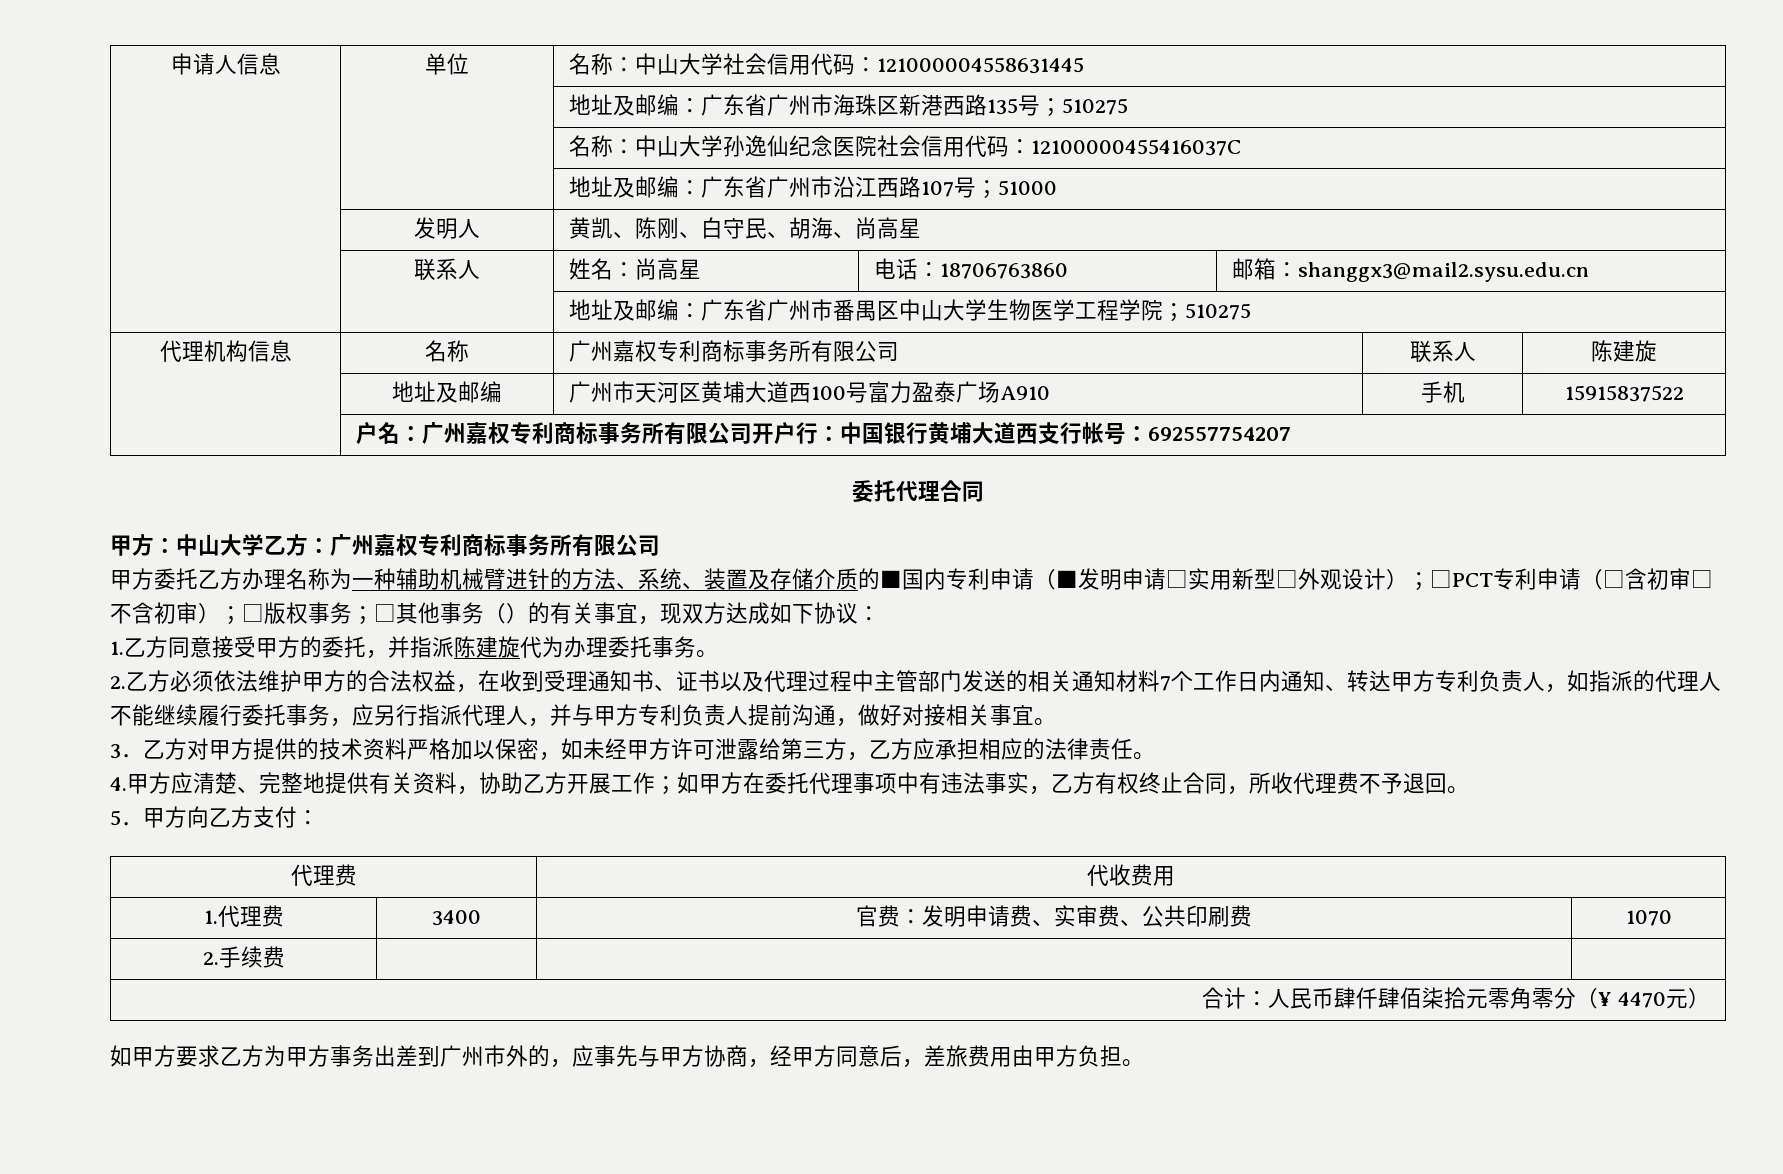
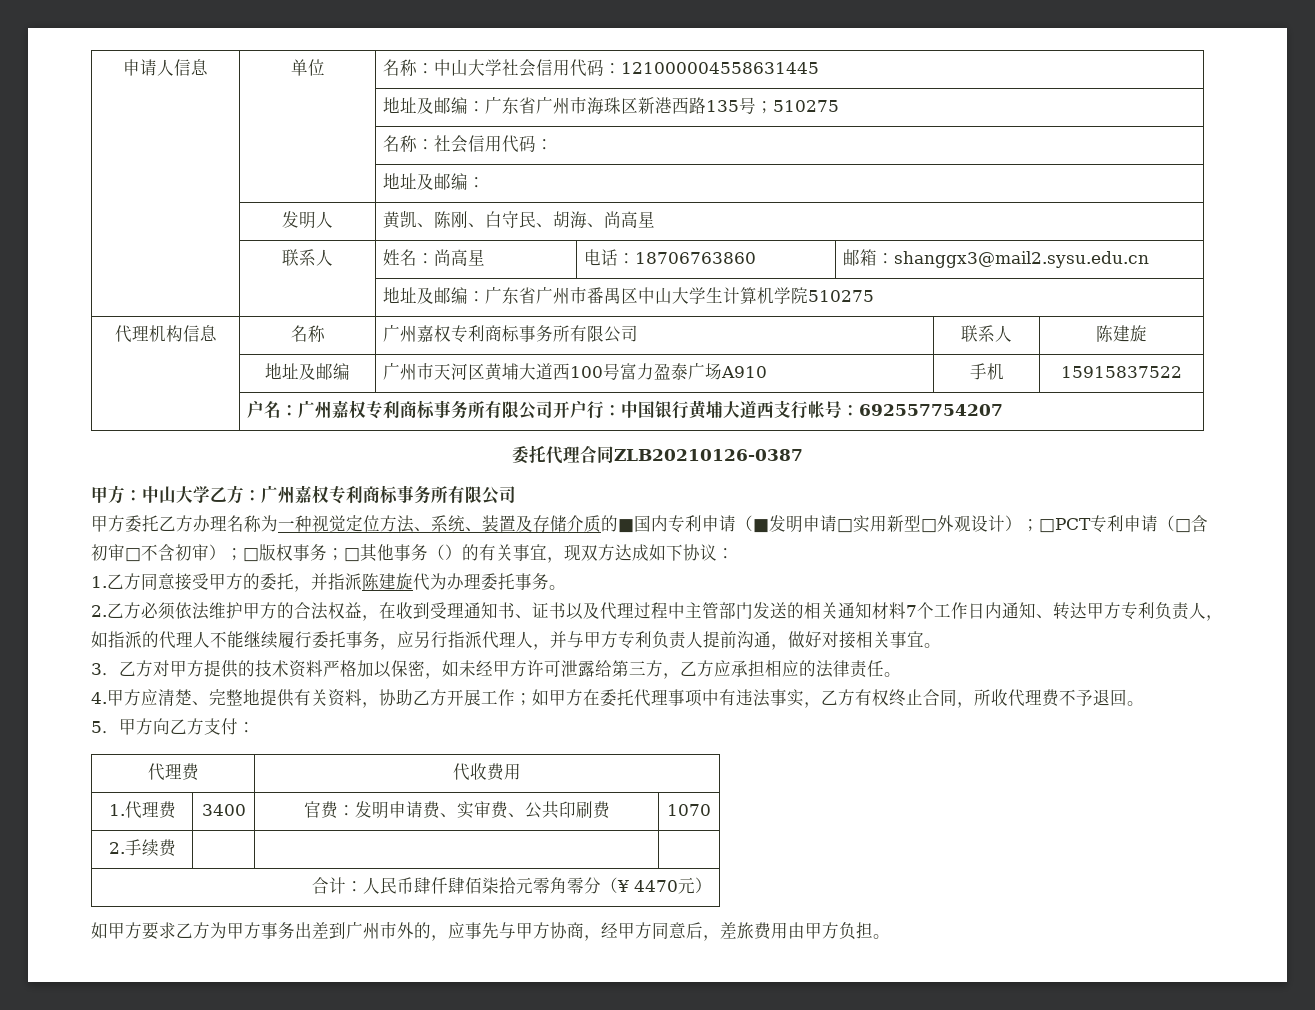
- | | 名称：中山大学孙逸仙纪念医院社会信用代码：12100000455416037C
- | | 地址及邮编：广东省广州市沿江西路107号；51000
+ | | 名称：社会信用代码：
+ | | 地址及邮编：
- | | 地址及邮编：广东省广州市番禺区中山大学生物医学工程学院；510275
+ | | 地址及邮编：广东省广州市番禺区中山大学生计算机学院510275
- 委托代理合同
+ 委托代理合同ZLB20210126-0387
- 甲方委托乙方办理名称为一种辅助机械臂进针的方法、系统、装置及存储介质的■国内专利申请（■发明申请□实用新型□外观设计）；□PCT专利申请（□含初审□不含初审）；□版权事务；□其他事务（）的有关事宜，现双方达成如下协议：
+ 甲方委托乙方办理名称为一种视觉定位方法、系统、装置及存储介质的■国内专利申请（■发明申请□实用新型□外观设计）；□PCT专利申请（□含初审□不含初审）；□版权事务；□其他事务（）的有关事宜，现双方达成如下协议：

